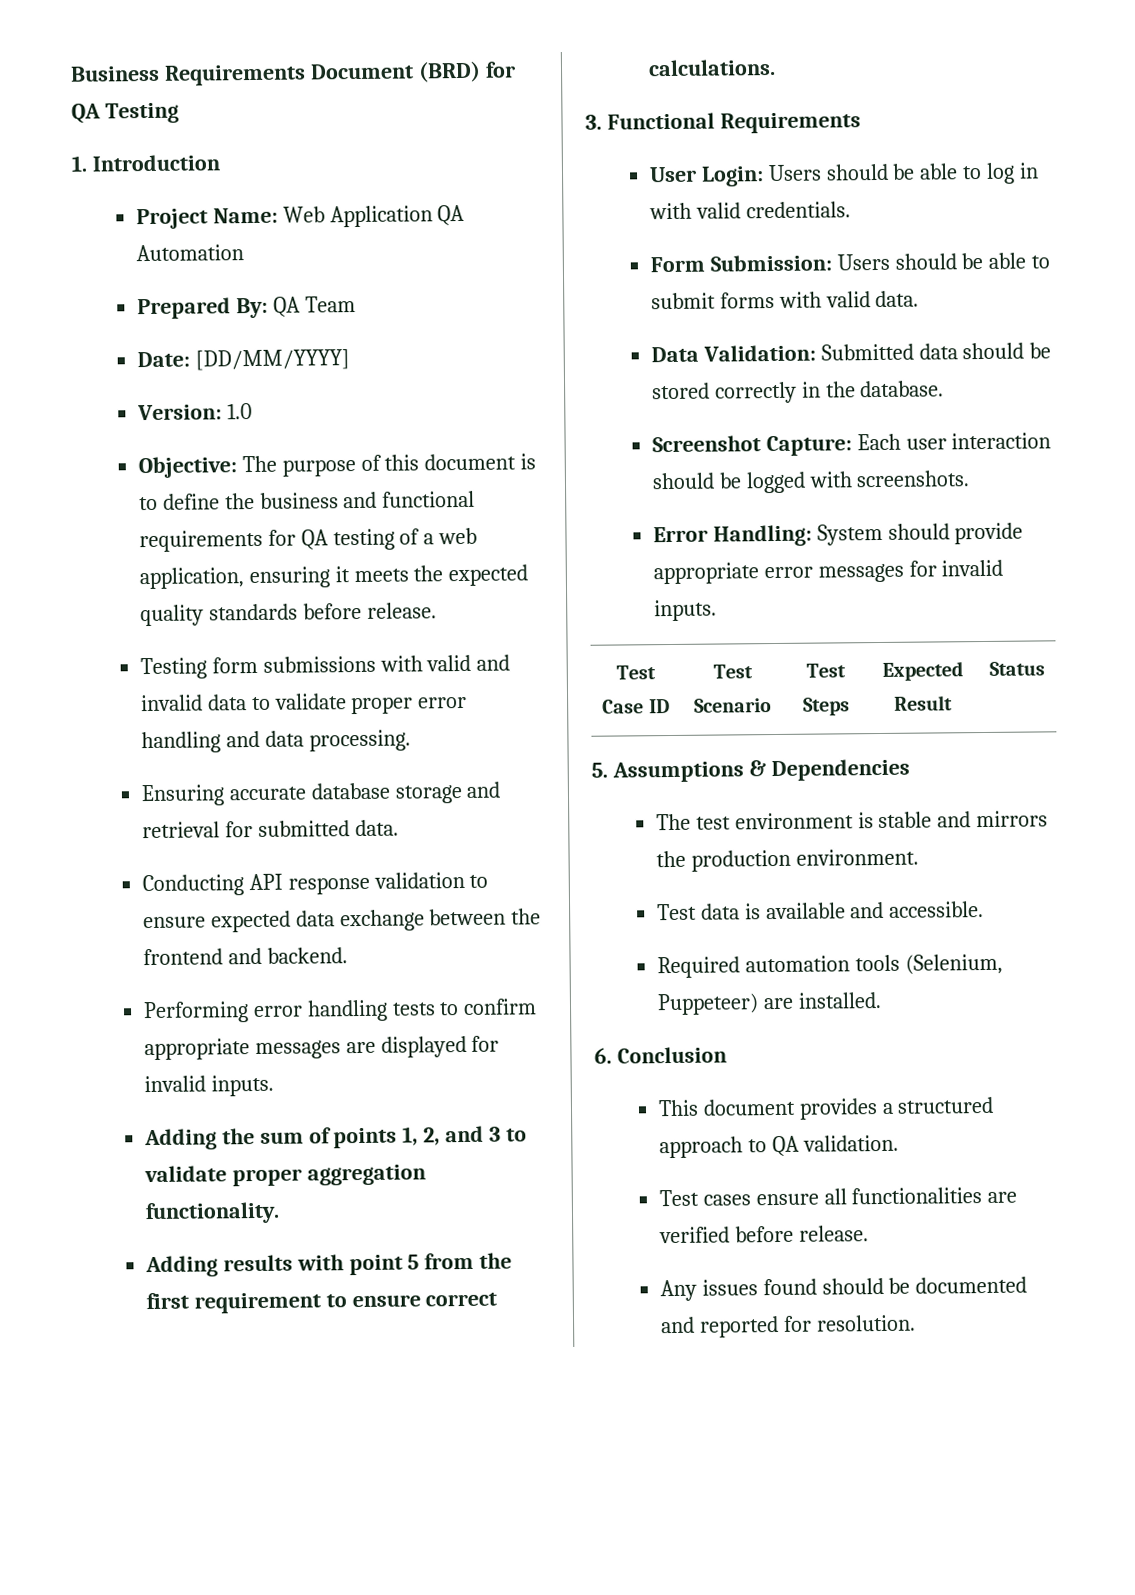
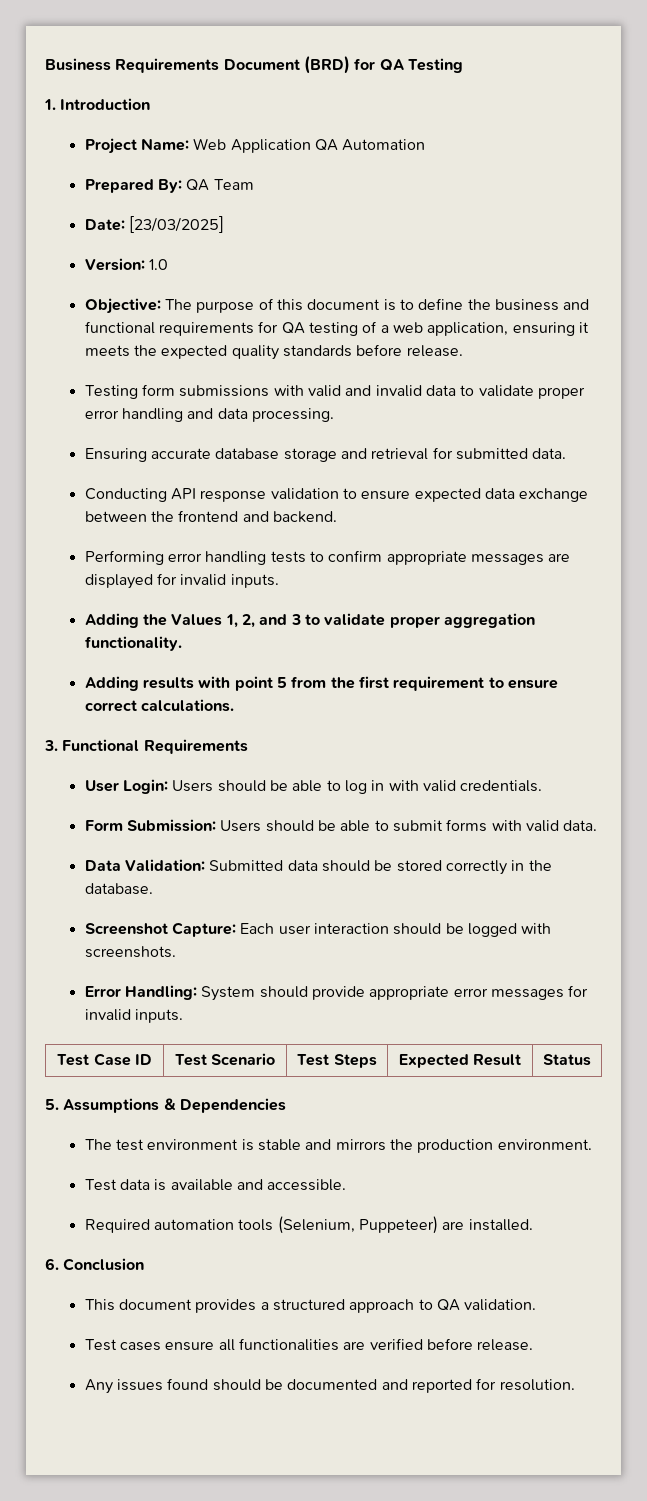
- Date: [DD/MM/YYYY]
+ Date: [23/03/2025]
- Adding the sum of points 1, 2, and 3 to validate proper aggregation functionality.
+ Adding the Values 1, 2, and 3 to validate proper aggregation functionality.

